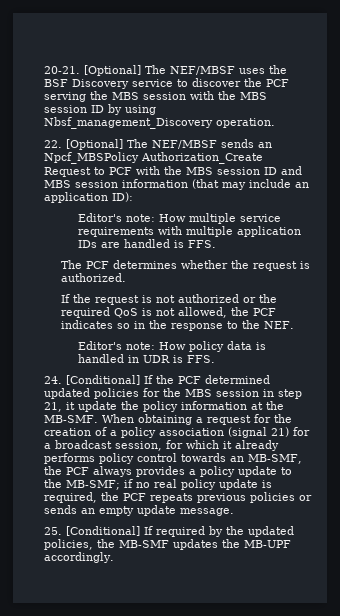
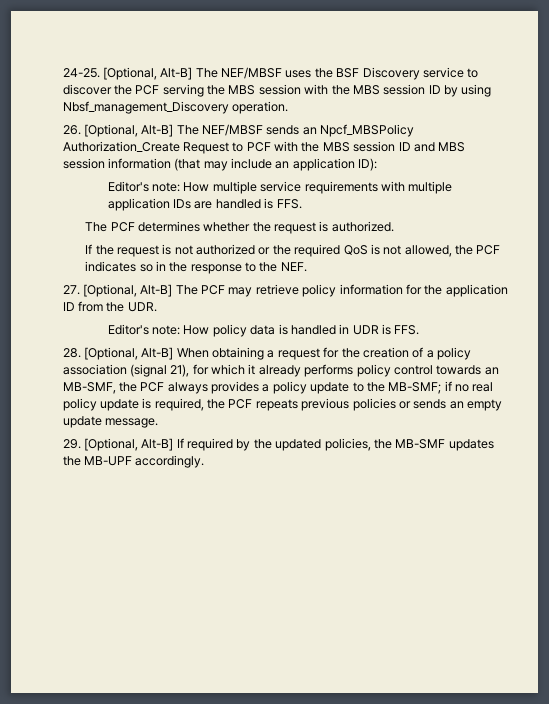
- 20-21. [Optional] The NEF/MBSF uses the BSF Discovery service to discover the PCF serving the MBS session with the MBS session ID by using Nbsf_management_Discovery operation.
+ 24-25. [Optional, Alt-B] The NEF/MBSF uses the BSF Discovery service to discover the PCF serving the MBS session with the MBS session ID by using Nbsf_management_Discovery operation.
- 22. [Optional] The NEF/MBSF sends an Npcf_MBSPolicy Authorization_Create Request to PCF with the MBS session ID and MBS session information (that may include an application ID):
+ 26. [Optional, Alt-B] The NEF/MBSF sends an Npcf_MBSPolicy Authorization_Create Request to PCF with the MBS session ID and MBS session information (that may include an application ID):
+ 27. [Optional, Alt-B] The PCF may retrieve policy information for the application ID from the UDR.
- 24. [Conditional] If the PCF determined updated policies for the MBS session in step 21, it update the policy information at the MB-SMF. When obtaining a request for the creation of a policy association (signal 21) for a broadcast session, for which it already performs policy control towards an MB-SMF, the PCF always provides a policy update to the MB-SMF; if no real policy update is required, the PCF repeats previous policies or sends an empty update message.
+ 28. [Optional, Alt-B] When obtaining a request for the creation of a policy association (signal 21), for which it already performs policy control towards an MB-SMF, the PCF always provides a policy update to the MB-SMF; if no real policy update is required, the PCF repeats previous policies or sends an empty update message.
- 25. [Conditional] If required by the updated policies, the MB-SMF updates the MB-UPF accordingly.
+ 29. [Optional, Alt-B] If required by the updated policies, the MB-SMF updates the MB-UPF accordingly.

